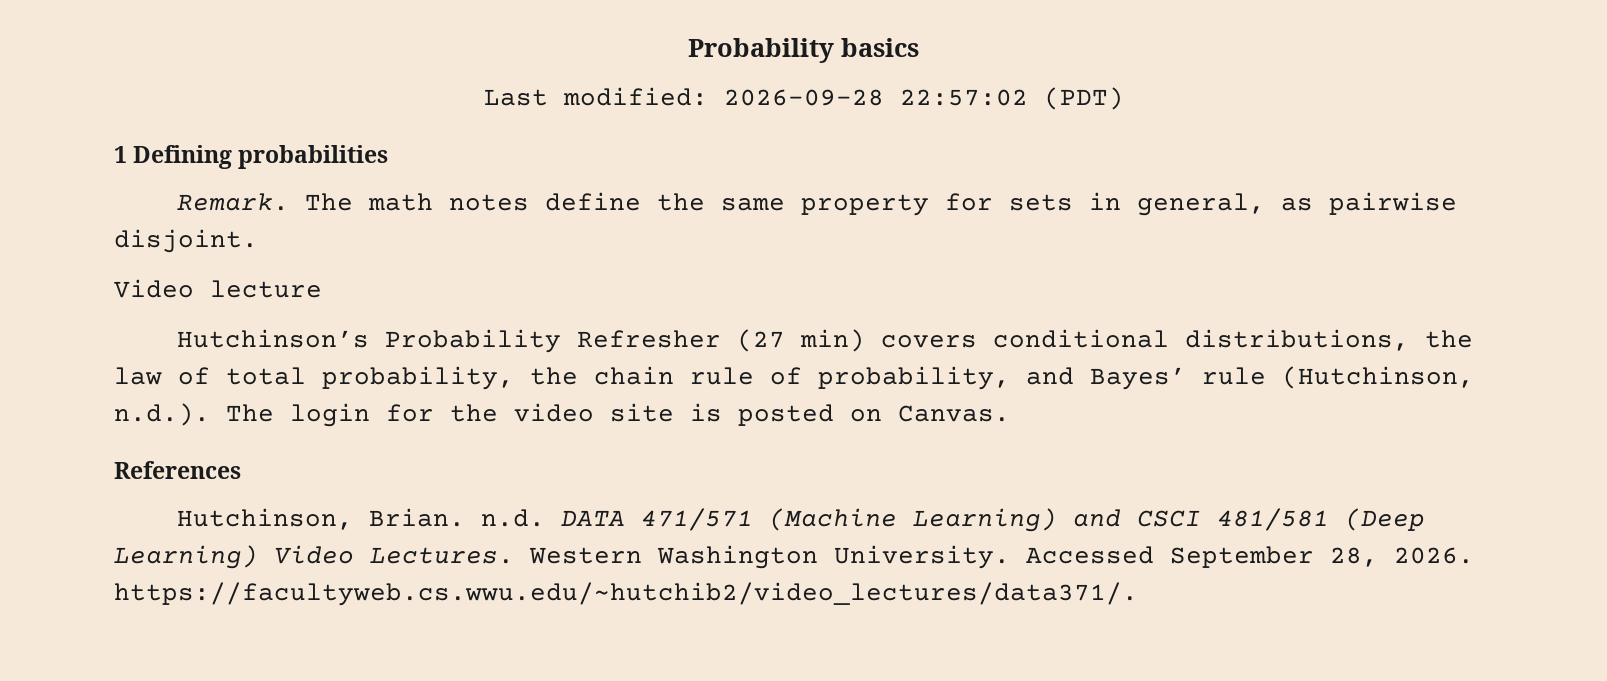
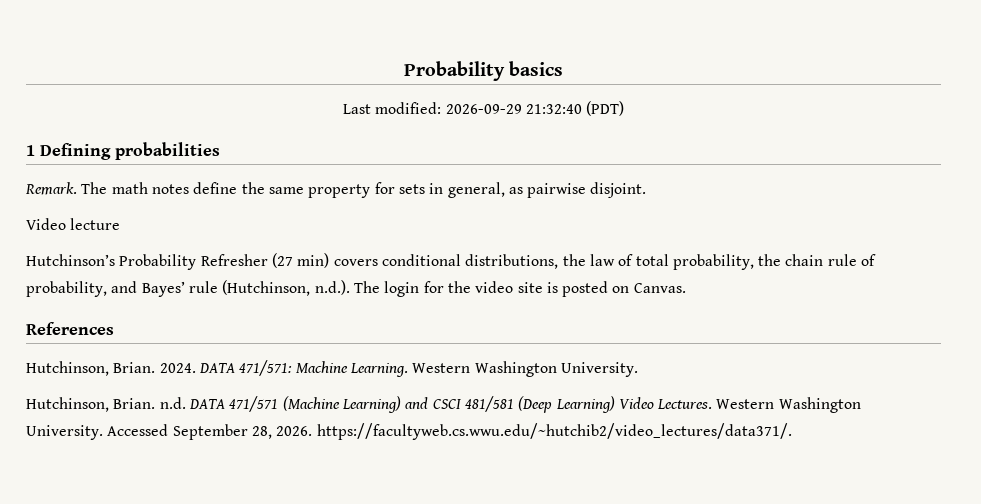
- Last modified: 2026-09-28 22:57:02 (PDT)
+ Last modified: 2026-09-29 21:32:40 (PDT)
+ Hutchinson, Brian. 2024. DATA 471/571: Machine Learning. Western Washington University.

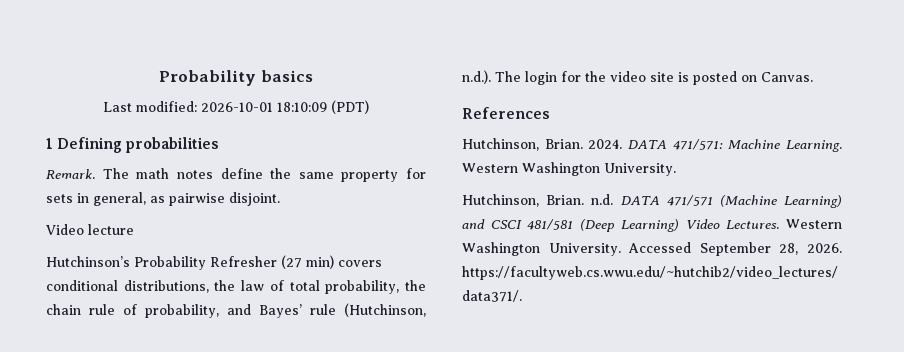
- Last modified: 2026-09-29 21:32:40 (PDT)
+ Last modified: 2026-10-01 18:10:09 (PDT)

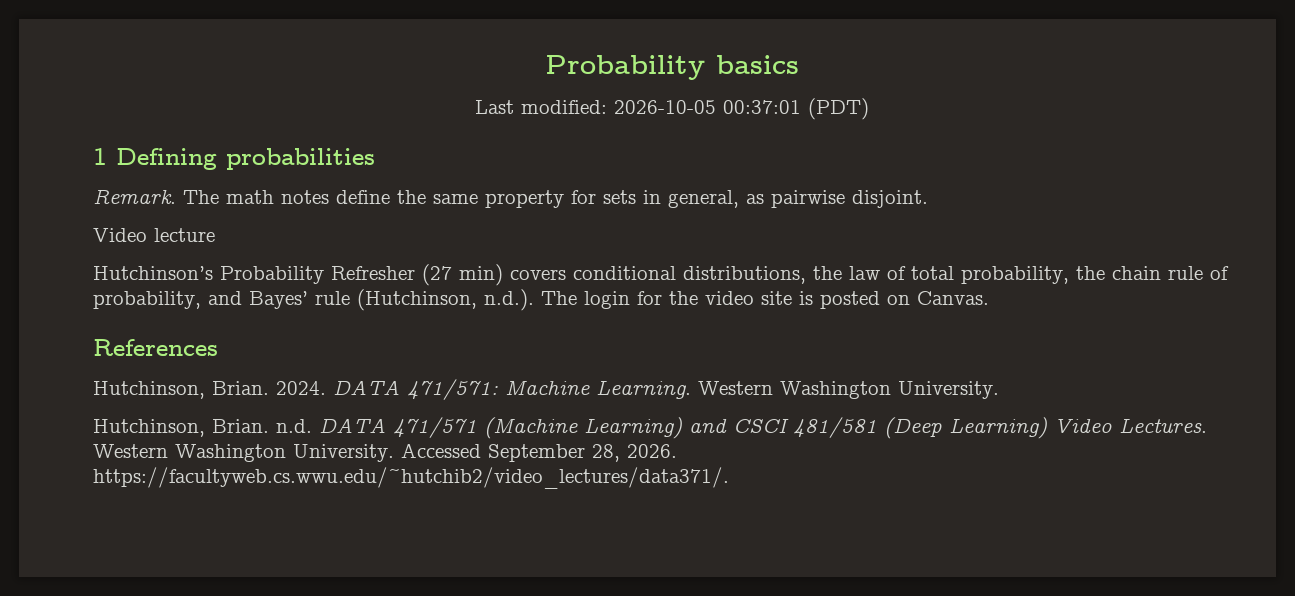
- Last modified: 2026-10-01 18:10:09 (PDT)
+ Last modified: 2026-10-05 00:37:01 (PDT)

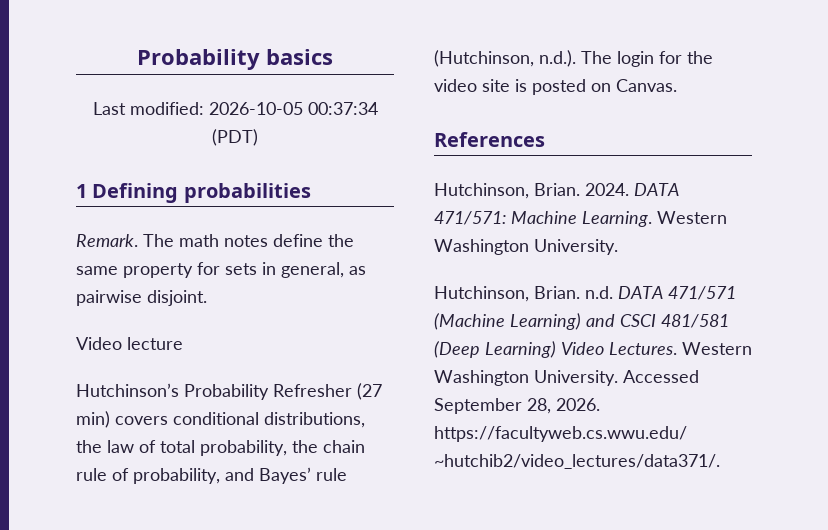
- Last modified: 2026-10-05 00:37:01 (PDT)
+ Last modified: 2026-10-05 00:37:34 (PDT)

